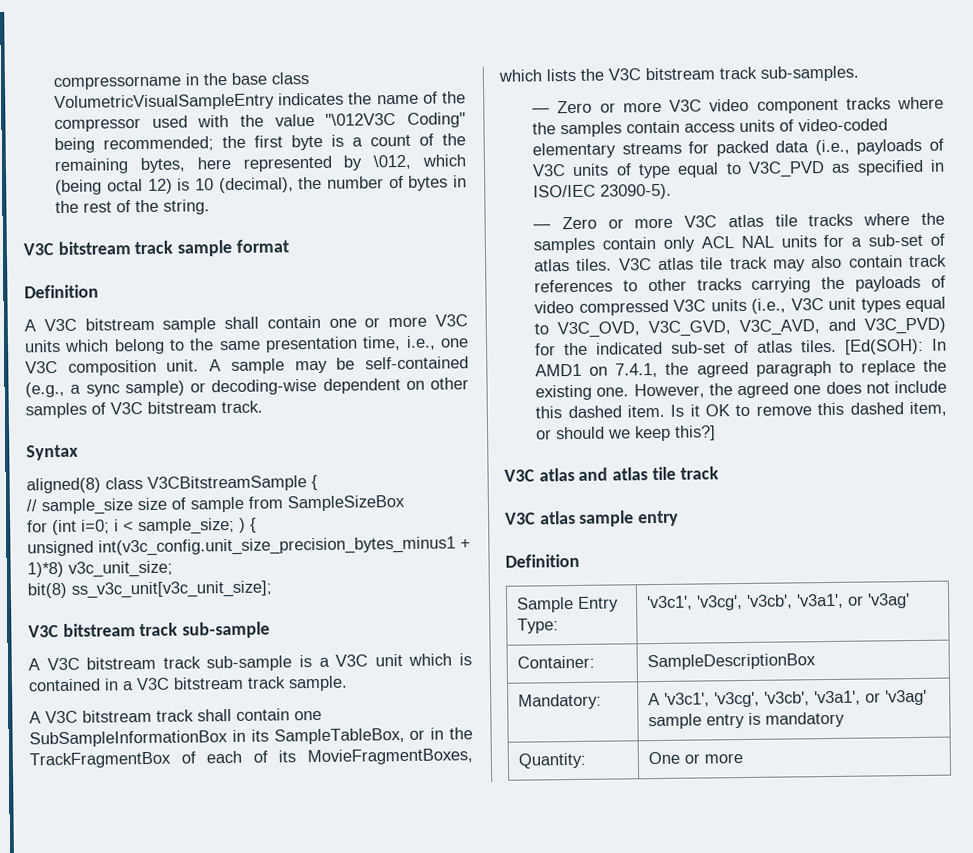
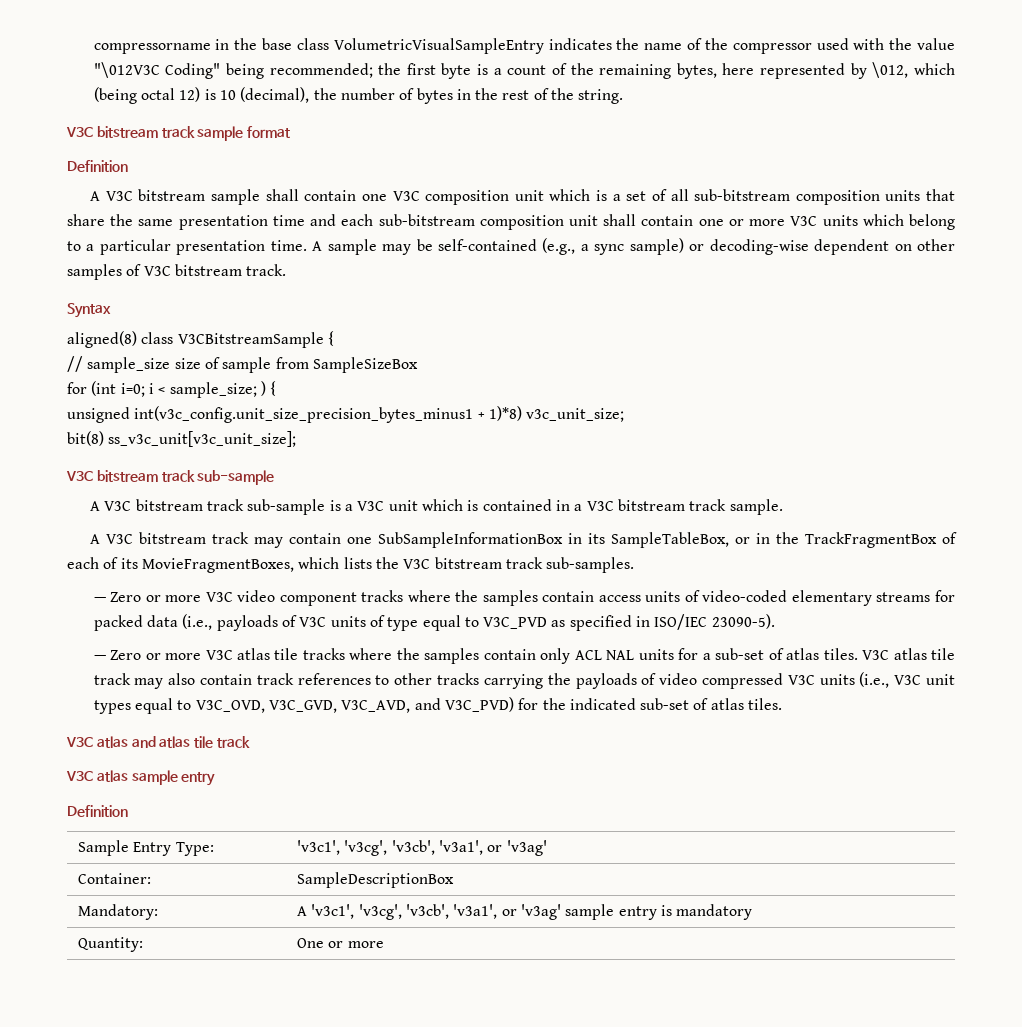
- A V3C bitstream sample shall contain one or more V3C units which belong to the same presentation time, i.e., one V3C composition unit.
+ A V3C bitstream sample shall contain one V3C composition unit which is a set of all sub-bitstream composition units that share the same presentation time and each sub-bitstream composition unit shall contain one or more V3C units which belong to a particular presentation time.
- A V3C bitstream track shall contain one SubSampleInformationBox in its SampleTableBox, or in the TrackFragmentBox of each of its MovieFragmentBoxes, which lists the V3C bitstream track sub-samples.
+ A V3C bitstream track may contain one SubSampleInformationBox in its SampleTableBox, or in the TrackFragmentBox of each of its MovieFragmentBoxes, which lists the V3C bitstream track sub-samples.
- [Ed(SOH): In AMD1 on 7.4.1, the agreed paragraph to replace the existing one. However, the agreed one does not include this dashed item. Is it OK to remove this dashed item, or should we keep this?]

